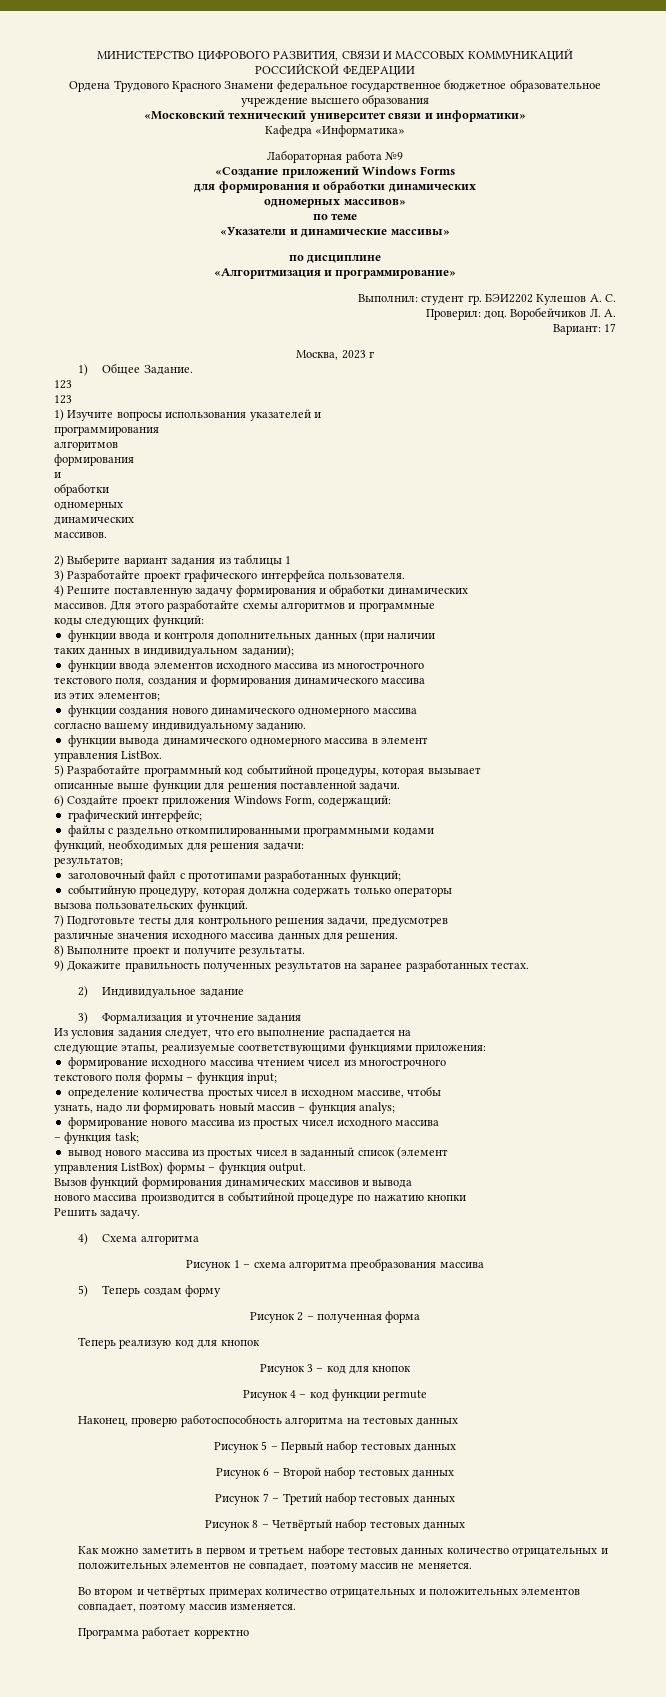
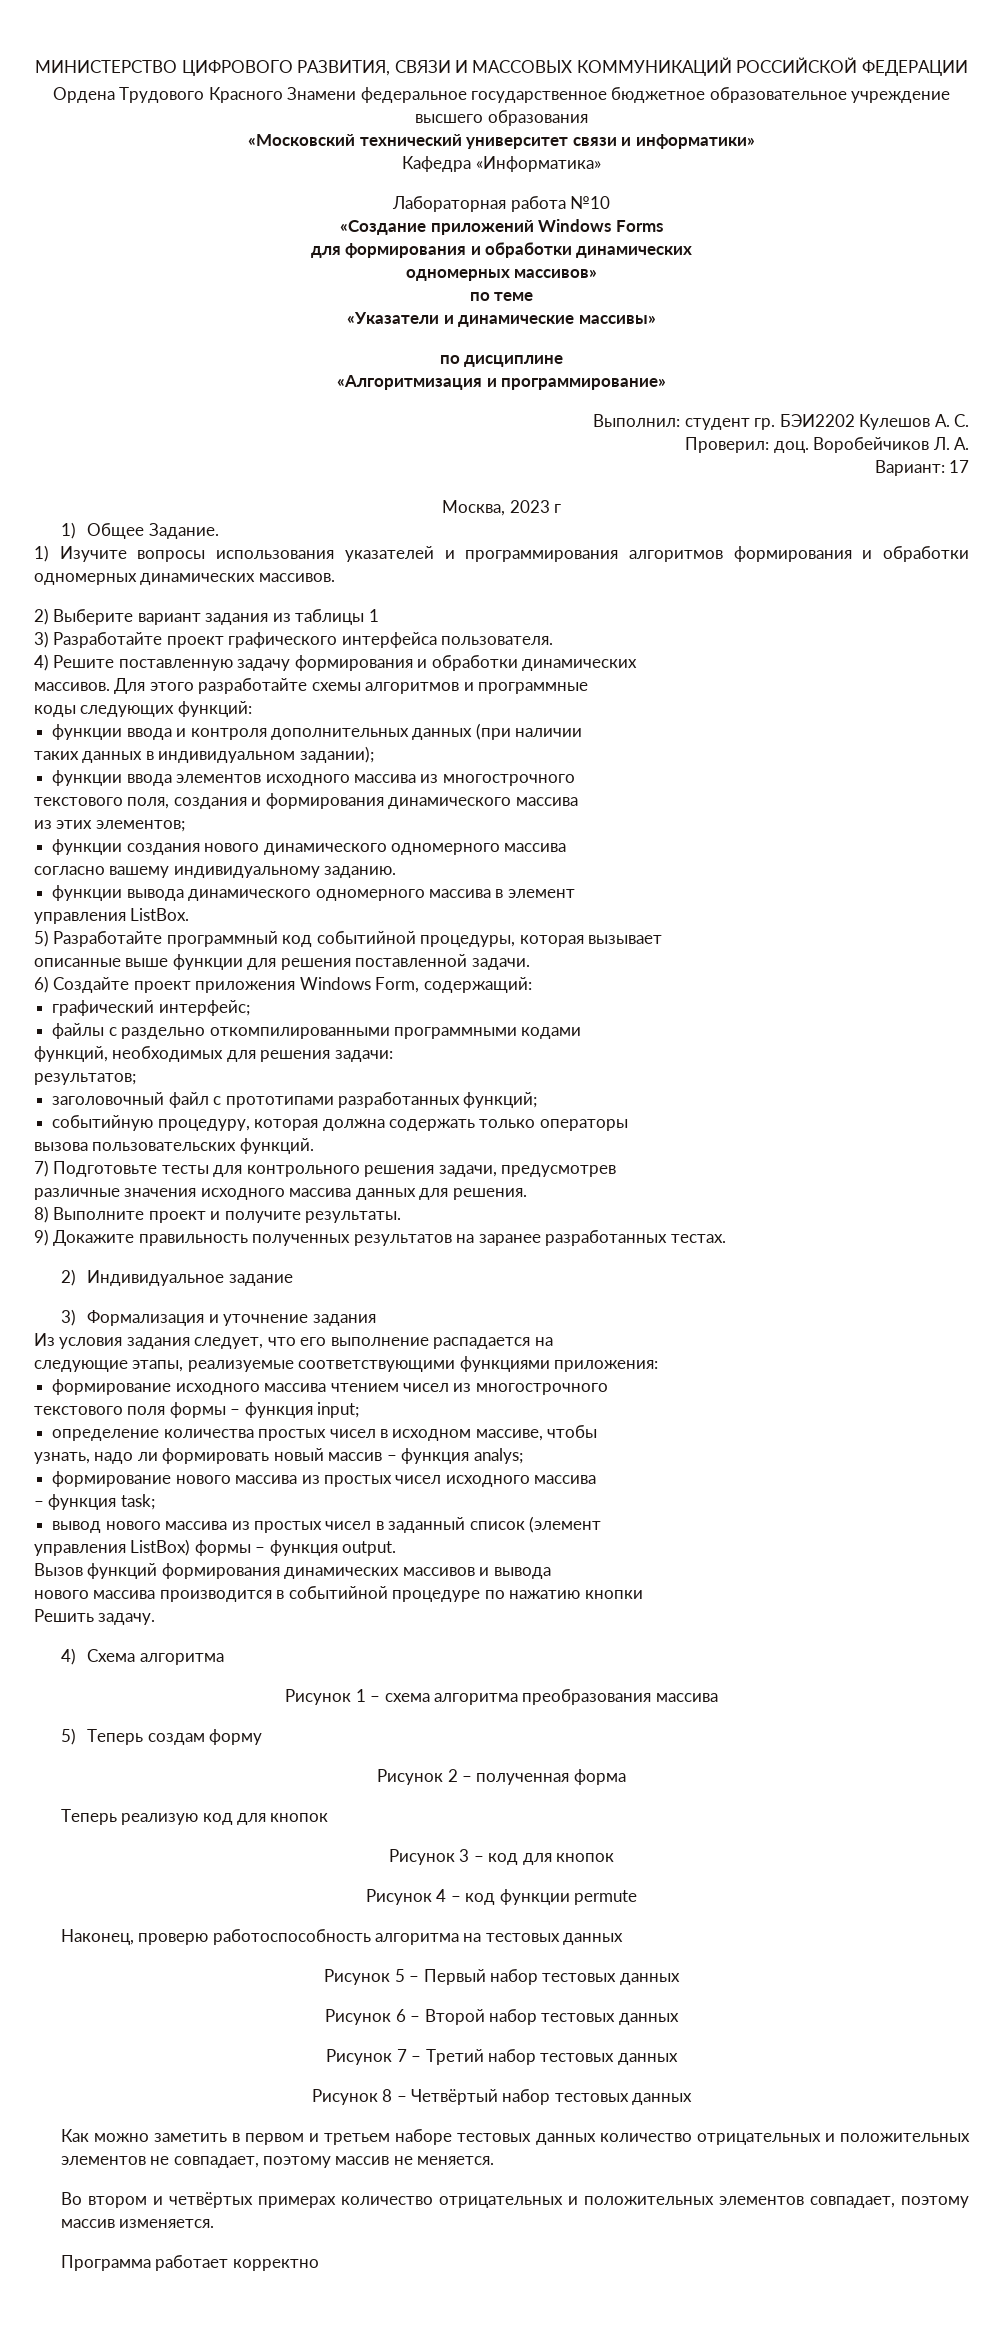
- Лабораторная работа №9
+ Лабораторная работа №10
  1) Общее Задание.
- 123
- 123
- 1) Изучите вопросы использования указателей и
- программирования
- алгоритмов
- формирования
- и
- обработки
- одномерных
- динамических
- массивов.
+ 1) Изучите вопросы использования указателей и программирования алгоритмов формирования и обработки одномерных динамических массивов.

